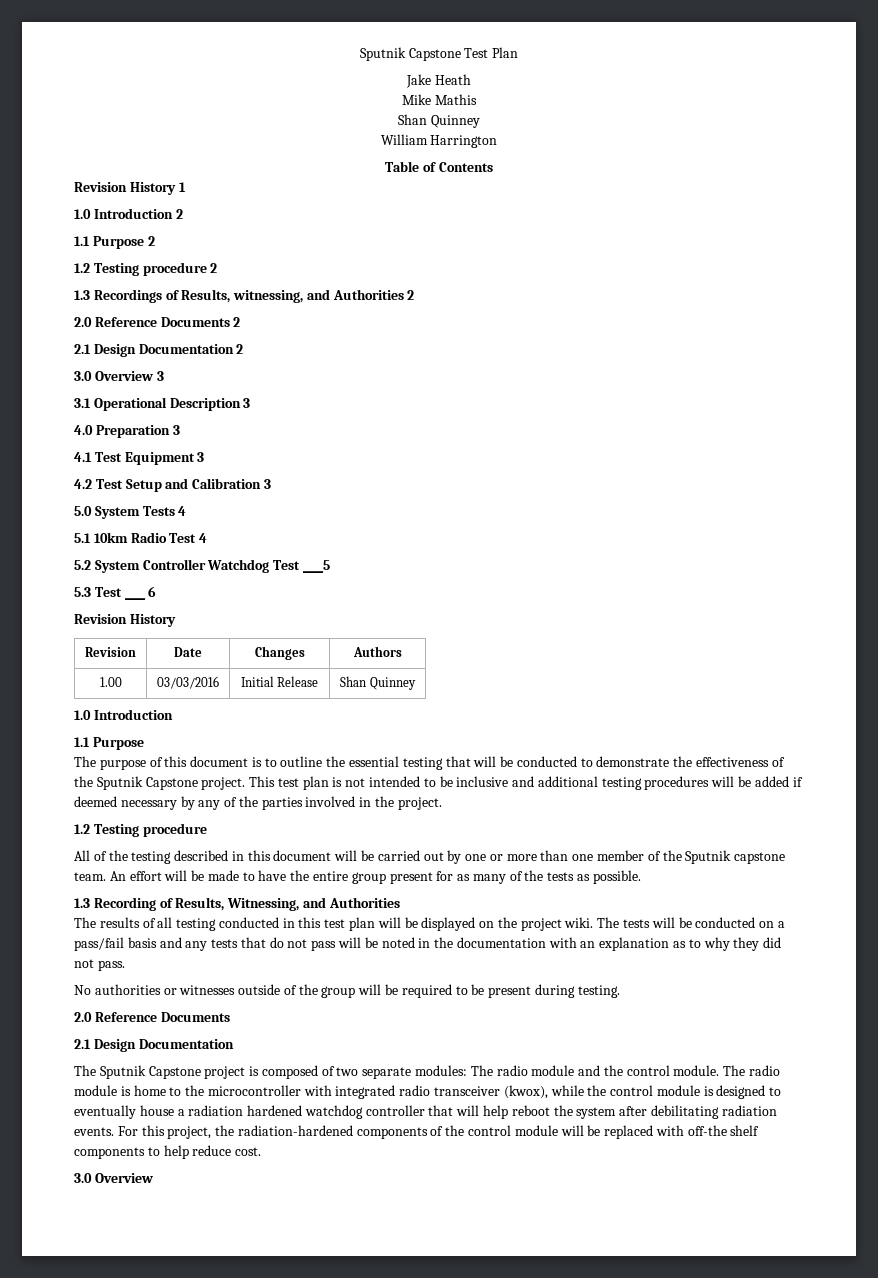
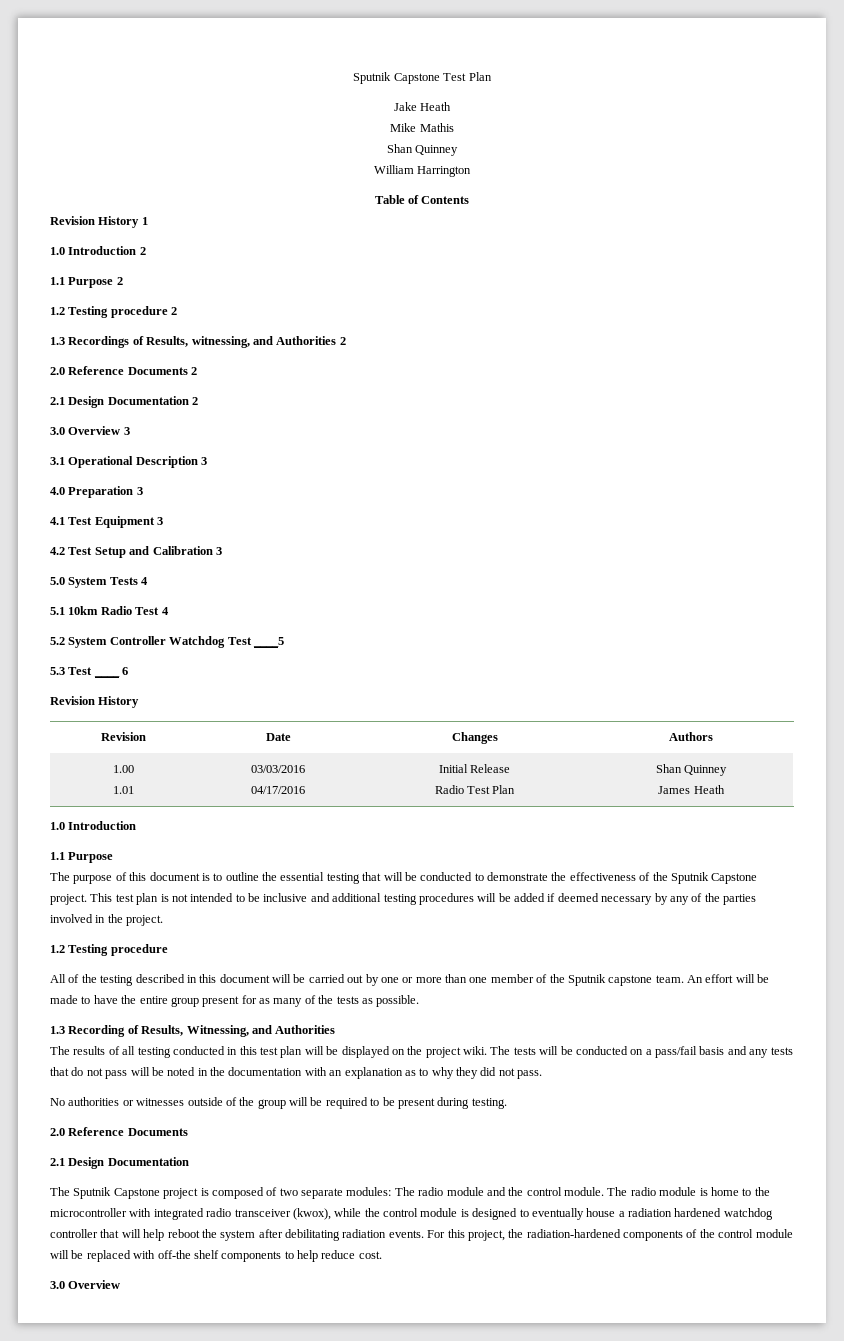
- 1.00 | 03/03/2016 | Initial Release | Shan Quinney
+ 1.00
+ 1.01 | 03/03/2016
+ 04/17/2016 | Initial Release
+ Radio Test Plan | Shan Quinney
+ James Heath

